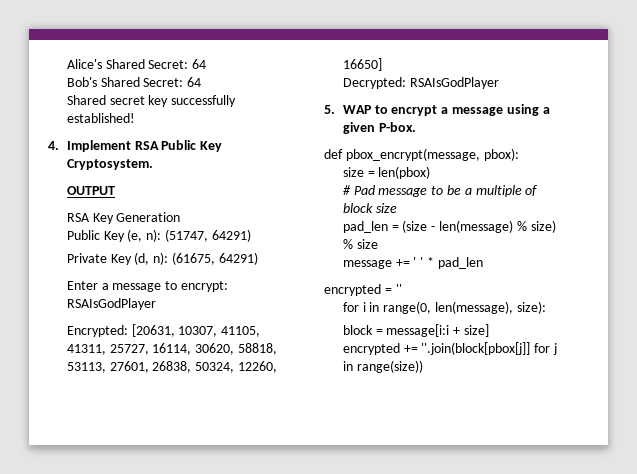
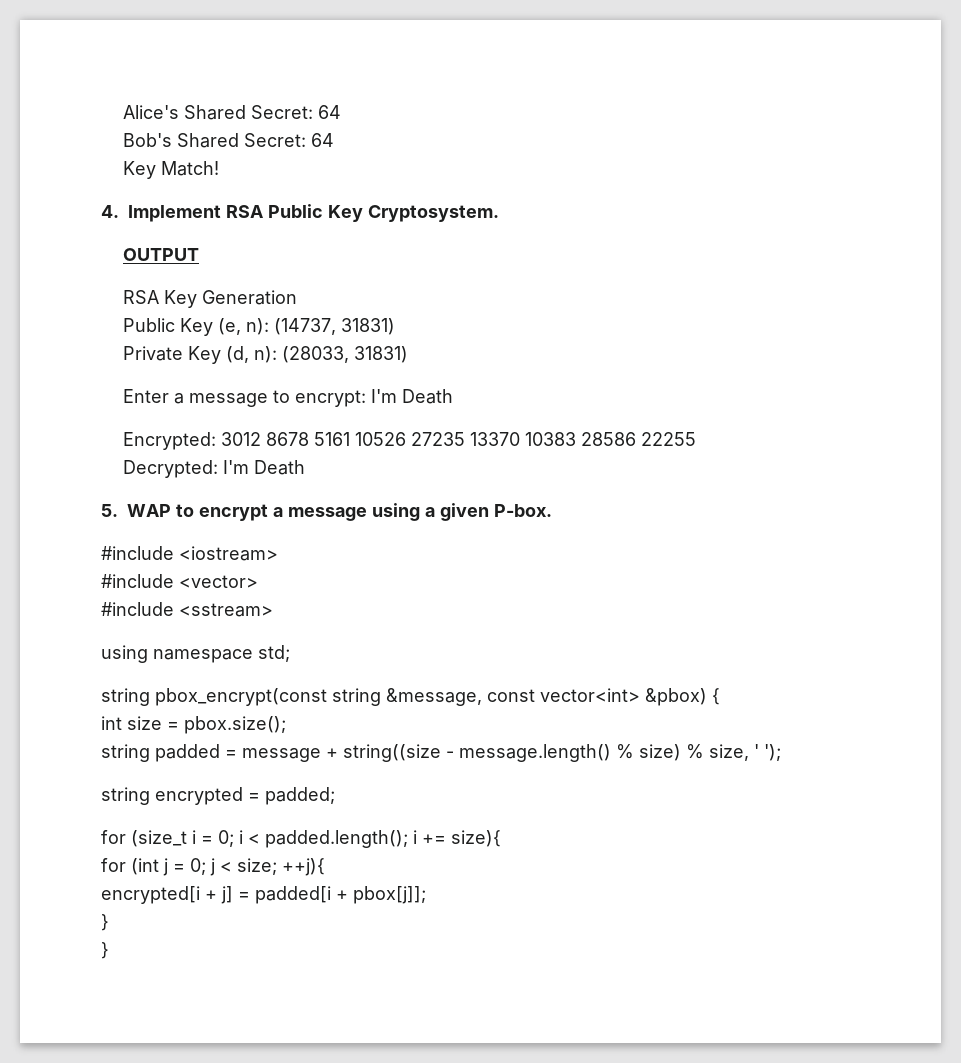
- Shared secret key successfully established!
+ Key Match!
- Public Key (e, n): (51747, 64291)
+ Public Key (e, n): (14737, 31831)
- Private Key (d, n): (61675, 64291)
+ Private Key (d, n): (28033, 31831)
- Enter a message to encrypt: RSAIsGodPlayer
+ Enter a message to encrypt: I'm Death
- Encrypted: [20631, 10307, 41105, 41311, 25727, 16114, 30620, 58818, 53113, 27601, 26838, 50324, 12260, 16650]
+ Encrypted: 3012 8678 5161 10526 27235 13370 10383 28586 22255
- Decrypted: RSAIsGodPlayer
+ Decrypted: I'm Death
- def pbox_encrypt(message, pbox):
- size = len(pbox)
- # Pad message to be a multiple of block size
- pad_len = (size - len(message) % size) % size
- message += ' ' * pad_len
- encrypted = ''
- for i in range(0, len(message), size):
- block = message[i:i + size]
- encrypted += ''.join(block[pbox[j]] for j in range(size))
+ #include <iostream>
+ #include <vector>
+ #include <sstream>
+ using namespace std;
+ string pbox_encrypt(const string &message, const vector<int> &pbox) {
+ int size = pbox.size();
+ string padded = message + string((size - message.length() % size) % size, ' ');
+ string encrypted = padded;
+ for (size_t i = 0; i < padded.length(); i += size){
+ for (int j = 0; j < size; ++j){
+ encrypted[i + j] = padded[i + pbox[j]];
+ }
+ }

